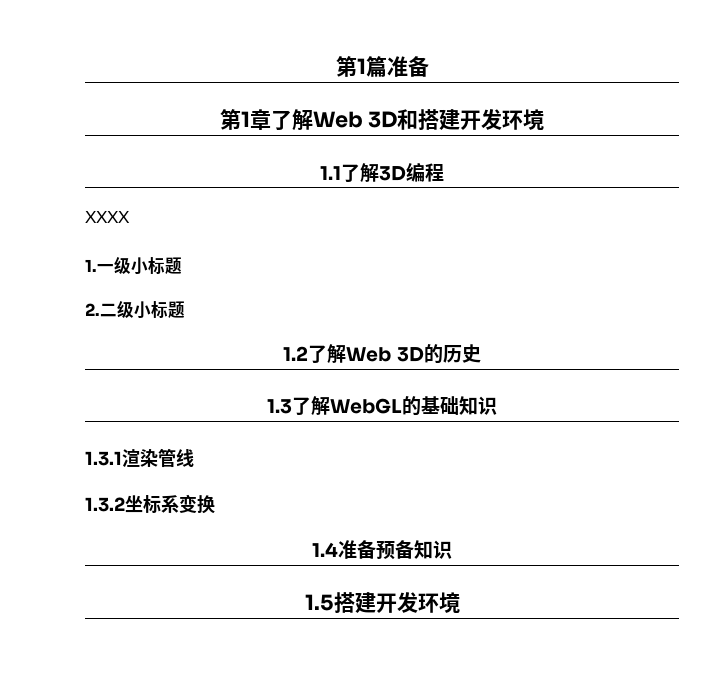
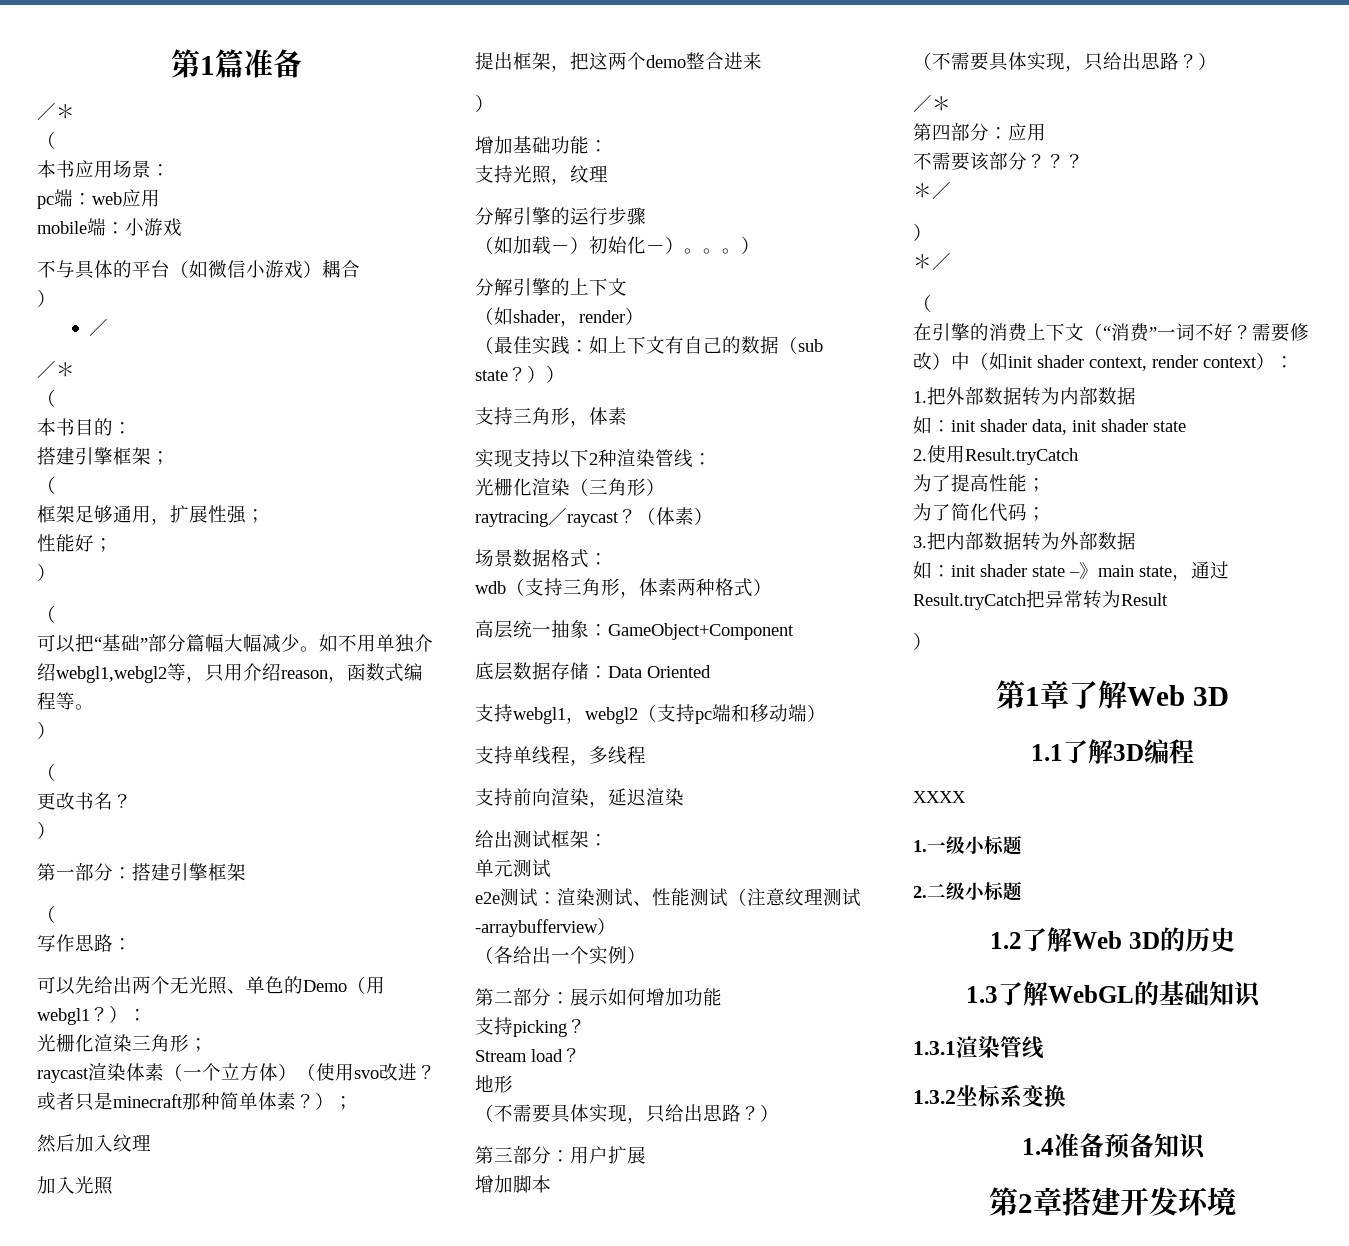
  第1篇准备
+ ／＊
+ （
+ 本书应用场景：
+ pc端：web应用
+ mobile端：小游戏
+ 不与具体的平台（如微信小游戏）耦合
+ ）
+ ／
+ ／＊
+ （
+ 本书目的：
+ 搭建引擎框架；
+ （
+ 框架足够通用，扩展性强；
+ 性能好；
+ ）
+ （
+ 可以把“基础”部分篇幅大幅减少。如不用单独介绍webgl1,webgl2等，只用介绍reason，函数式编程等。
+ ）
+ （
+ 更改书名？
+ ）
+ 第一部分：搭建引擎框架
+ （
+ 写作思路：
+ 可以先给出两个无光照、单色的Demo（用webgl1？）：
+ 光栅化渲染三角形；
+ raycast渲染体素（一个立方体）（使用svo改进？或者只是minecraft那种简单体素？）；
+ 然后加入纹理
+ 加入光照
+ 提出框架，把这两个demo整合进来
+ ）
+ 增加基础功能：
+ 支持光照，纹理
+ 分解引擎的运行步骤
+ （如加载－）初始化－）。。。）
+ 分解引擎的上下文
+ （如shader，render）
+ （最佳实践：如上下文有自己的数据（sub state？））
+ 支持三角形，体素
+ 实现支持以下2种渲染管线：
+ 光栅化渲染（三角形）
+ raytracing／raycast？（体素）
+ 场景数据格式：
+ wdb（支持三角形，体素两种格式）
+ 高层统一抽象：GameObject+Component
+ 底层数据存储：Data Oriented
+ 支持webgl1，webgl2（支持pc端和移动端）
+ 支持单线程，多线程
+ 支持前向渲染，延迟渲染
+ 给出测试框架：
+ 单元测试
+ e2e测试：渲染测试、性能测试（注意纹理测试-arraybufferview）
+ （各给出一个实例）
+ 第二部分：展示如何增加功能
+ 支持picking？
+ Stream load？
+ 地形
+ （不需要具体实现，只给出思路？）
+ 第三部分：用户扩展
+ 增加脚本
+ （不需要具体实现，只给出思路？）
+ ／＊
+ 第四部分：应用
+ 不需要该部分？？？
+ ＊／
+ ）
+ ＊／
+ （
+ 在引擎的消费上下文（“消费”一词不好？需要修改）中（如init shader context, render context）：
+ 1.把外部数据转为内部数据
+ 如：init shader data, init shader state
+ 2.使用Result.tryCatch
+ 为了提高性能；
+ 为了简化代码；
+ 3.把内部数据转为外部数据
+ 如：init shader state –》main state，通过Result.tryCatch把异常转为Result
+ ）
- 第1章了解Web 3D和搭建开发环境
+ 第1章了解Web 3D
- 1.5搭建开发环境
+ 第2章搭建开发环境

